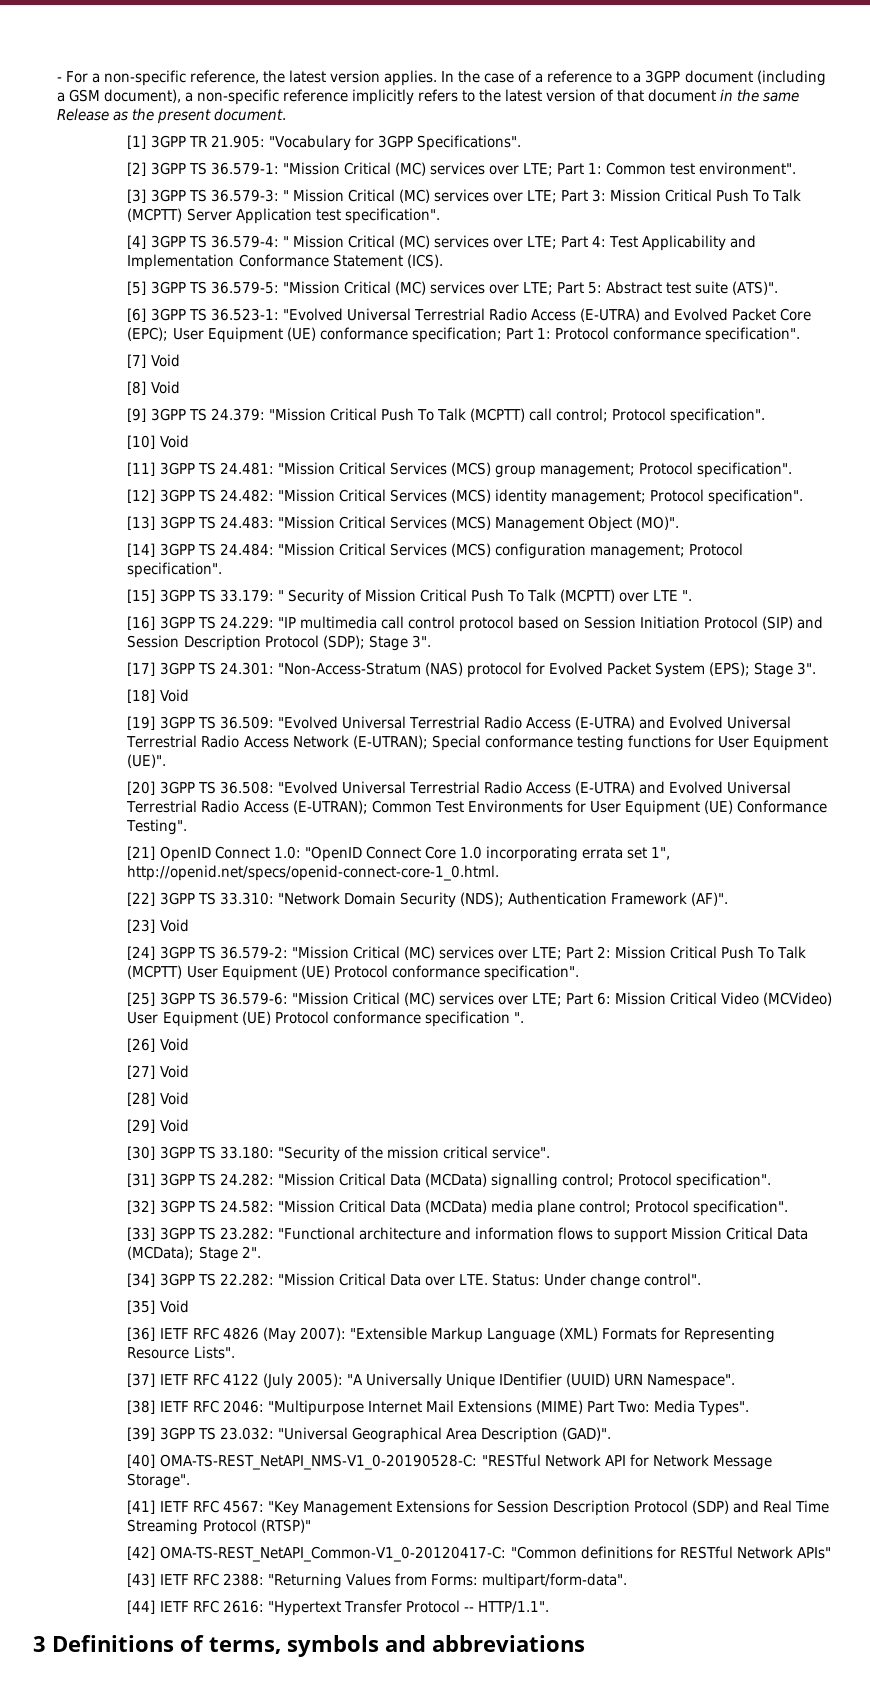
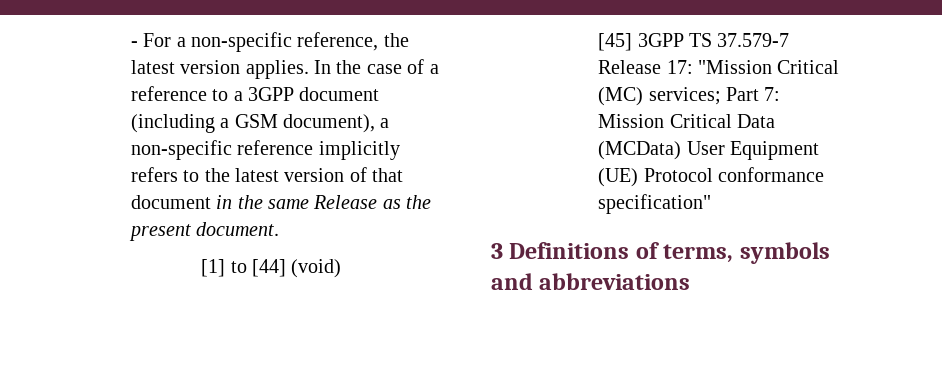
- [1] 3GPP TR 21.905: "Vocabulary for 3GPP Specifications".
- [2] 3GPP TS 36.579-1: "Mission Critical (MC) services over LTE; Part 1: Common test environment".
- [3] 3GPP TS 36.579-3: " Mission Critical (MC) services over LTE; Part 3: Mission Critical Push To Talk (MCPTT) Server Application test specification".
- [4] 3GPP TS 36.579-4: " Mission Critical (MC) services over LTE; Part 4: Test Applicability and Implementation Conformance Statement (ICS).
- [5] 3GPP TS 36.579-5: "Mission Critical (MC) services over LTE; Part 5: Abstract test suite (ATS)".
- [6] 3GPP TS 36.523-1: "Evolved Universal Terrestrial Radio Access (E-UTRA) and Evolved Packet Core (EPC); User Equipment (UE) conformance specification; Part 1: Protocol conformance specification".
- [7] Void
- [8] Void
- [9] 3GPP TS 24.379: "Mission Critical Push To Talk (MCPTT) call control; Protocol specification".
- [10] Void
- [11] 3GPP TS 24.481: "Mission Critical Services (MCS) group management; Protocol specification".
- [12] 3GPP TS 24.482: "Mission Critical Services (MCS) identity management; Protocol specification".
- [13] 3GPP TS 24.483: "Mission Critical Services (MCS) Management Object (MO)".
- [14] 3GPP TS 24.484: "Mission Critical Services (MCS) configuration management; Protocol specification".
- [15] 3GPP TS 33.179: " Security of Mission Critical Push To Talk (MCPTT) over LTE ".
- [16] 3GPP TS 24.229: "IP multimedia call control protocol based on Session Initiation Protocol (SIP) and Session Description Protocol (SDP); Stage 3".
- [17] 3GPP TS 24.301: "Non-Access-Stratum (NAS) protocol for Evolved Packet System (EPS); Stage 3".
- [18] Void
- [19] 3GPP TS 36.509: "Evolved Universal Terrestrial Radio Access (E-UTRA) and Evolved Universal Terrestrial Radio Access Network (E-UTRAN); Special conformance testing functions for User Equipment (UE)".
- [20] 3GPP TS 36.508: "Evolved Universal Terrestrial Radio Access (E-UTRA) and Evolved Universal Terrestrial Radio Access (E-UTRAN); Common Test Environments for User Equipment (UE) Conformance Testing".
- [21] OpenID Connect 1.0: "OpenID Connect Core 1.0 incorporating errata set 1", http://openid.net/specs/openid-connect-core-1_0.html.
- [22] 3GPP TS 33.310: "Network Domain Security (NDS); Authentication Framework (AF)".
- [23] Void
- [24] 3GPP TS 36.579-2: "Mission Critical (MC) services over LTE; Part 2: Mission Critical Push To Talk (MCPTT) User Equipment (UE) Protocol conformance specification".
- [25] 3GPP TS 36.579-6: "Mission Critical (MC) services over LTE; Part 6: Mission Critical Video (MCVideo) User Equipment (UE) Protocol conformance specification ".
- [26] Void
- [27] Void
- [28] Void
- [29] Void
- [30] 3GPP TS 33.180: "Security of the mission critical service".
- [31] 3GPP TS 24.282: "Mission Critical Data (MCData) signalling control; Protocol specification".
- [32] 3GPP TS 24.582: "Mission Critical Data (MCData) media plane control; Protocol specification".
- [33] 3GPP TS 23.282: "Functional architecture and information flows to support Mission Critical Data (MCData); Stage 2".
- [34] 3GPP TS 22.282: "Mission Critical Data over LTE. Status: Under change control".
- [35] Void
- [36] IETF RFC 4826 (May 2007): "Extensible Markup Language (XML) Formats for Representing Resource Lists".
- [37] IETF RFC 4122 (July 2005): "A Universally Unique IDentifier (UUID) URN Namespace".
- [38] IETF RFC 2046: "Multipurpose Internet Mail Extensions (MIME) Part Two: Media Types".
- [39] 3GPP TS 23.032: "Universal Geographical Area Description (GAD)".
- [40] OMA-TS-REST_NetAPI_NMS-V1_0-20190528-C: "RESTful Network API for Network Message Storage".
- [41] IETF RFC 4567: "Key Management Extensions for Session Description Protocol (SDP) and Real Time Streaming Protocol (RTSP)"
- [42] OMA-TS-REST_NetAPI_Common-V1_0-20120417-C: "Common definitions for RESTful Network APIs"
- [43] IETF RFC 2388: "Returning Values from Forms: multipart/form-data".
- [44] IETF RFC 2616: "Hypertext Transfer Protocol -- HTTP/1.1".
+ [1] to [44] (void)
+ [45] 3GPP TS 37.579-7 Release 17: "Mission Critical (MC) services; Part 7: Mission Critical Data (MCData) User Equipment (UE) Protocol conformance specification"

